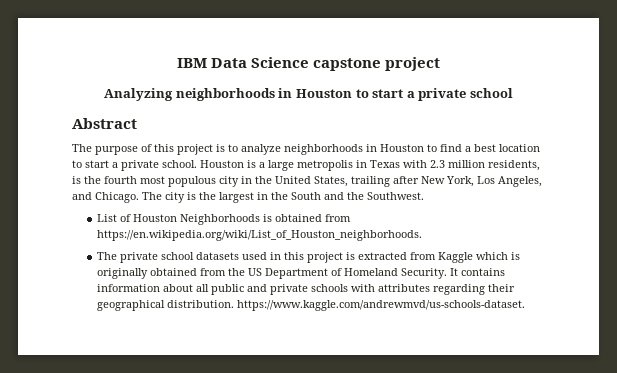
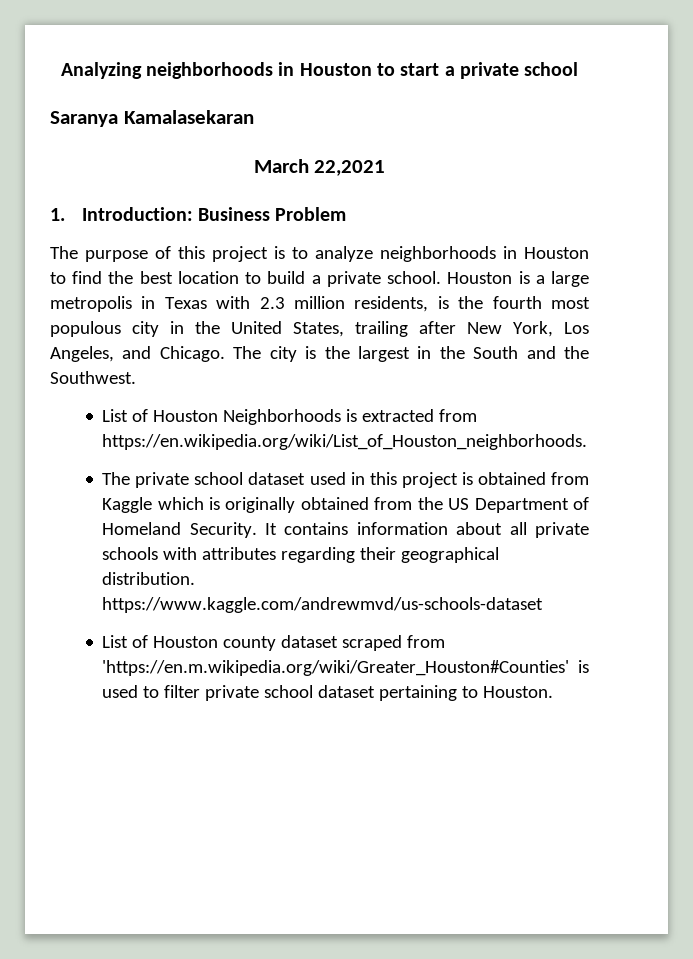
- IBM Data Science capstone project
- Abstract
+ Saranya Kamalasekaran
+ March 22,2021
+ 1. Introduction: Business Problem
- The purpose of this project is to analyze neighborhoods in Houston to find a best location to start a private school.
+ The purpose of this project is to analyze neighborhoods in Houston to find the best location to build a private school.
- List of Houston Neighborhoods is obtained from https://en.wikipedia.org/wiki/List_of_Houston_neighborhoods.
+ List of Houston Neighborhoods is extracted from https://en.wikipedia.org/wiki/List_of_Houston_neighborhoods.
- The private school datasets used in this project is extracted from Kaggle which is originally obtained from the US Department of Homeland Security.
+ The private school dataset used in this project is obtained from Kaggle which is originally obtained from the US Department of Homeland Security.
- It contains information about all public and private schools with attributes regarding their geographical distribution. https://www.kaggle.com/andrewmvd/us-schools-dataset.
+ It contains information about all private schools with attributes regarding their geographical distribution. https://www.kaggle.com/andrewmvd/us-schools-dataset
+ List of Houston county dataset scraped from 'https://en.m.wikipedia.org/wiki/Greater_Houston#Counties' is used to filter private school dataset pertaining to Houston.

